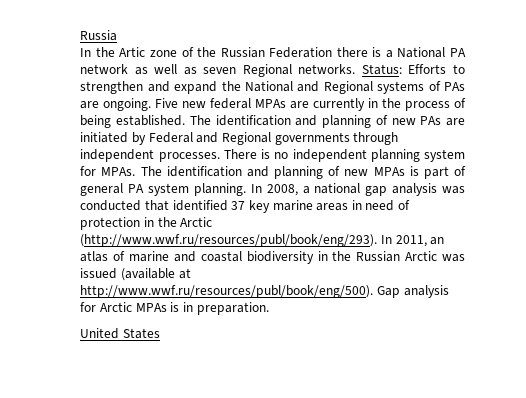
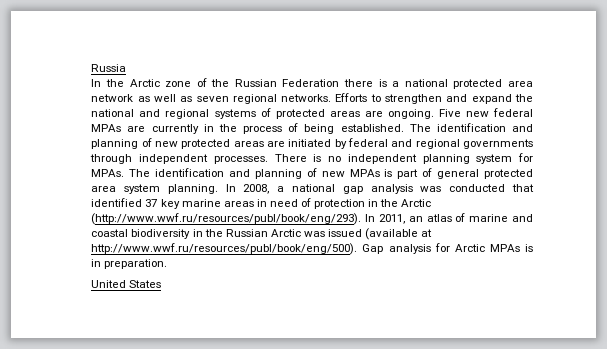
- In the Artic zone of the Russian Federation there is a National PA network as well as seven Regional networks. Status: Efforts to strengthen and expand the National and Regional systems of PAs are ongoing.
+ In the Arctic zone of the Russian Federation there is a national protected area network as well as seven regional networks. Efforts to strengthen and expand the national and regional systems of protected areas are ongoing.
- The identification and planning of new PAs are initiated by Federal and Regional governments through independent processes.
+ The identification and planning of new protected areas are initiated by federal and regional governments through independent processes.
- The identification and planning of new MPAs is part of general PA system planning.
+ The identification and planning of new MPAs is part of general protected area system planning.

